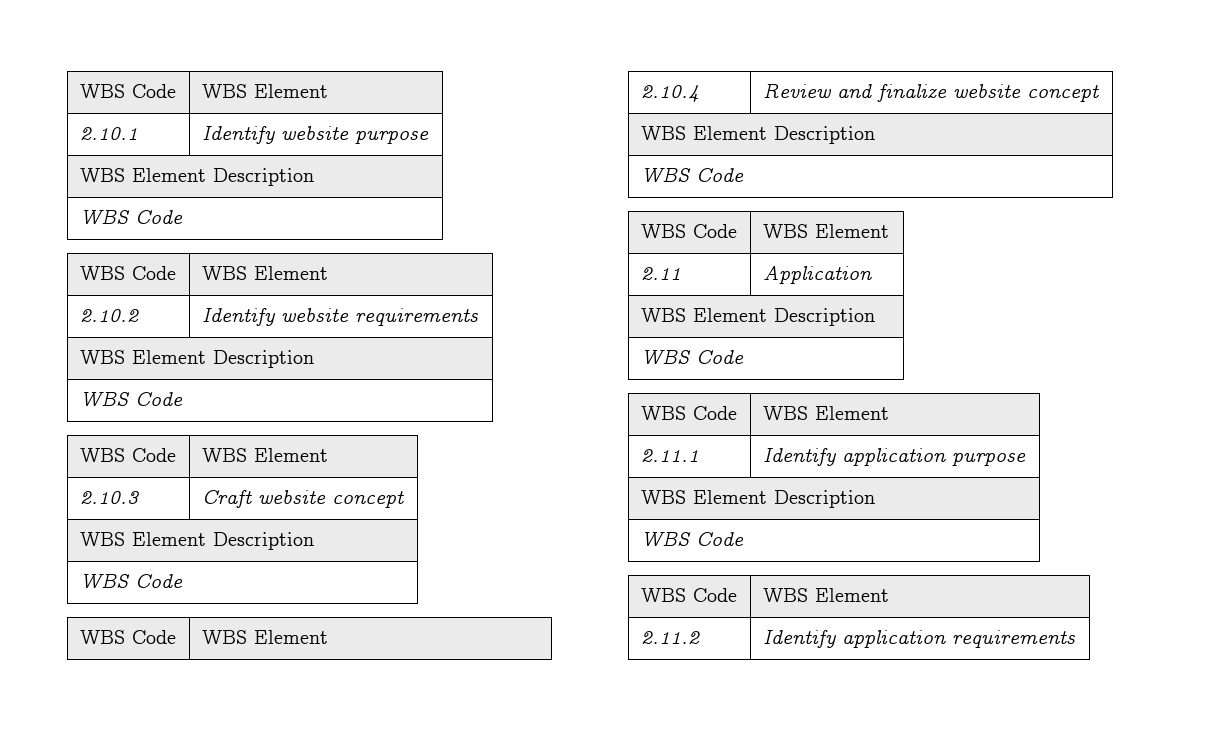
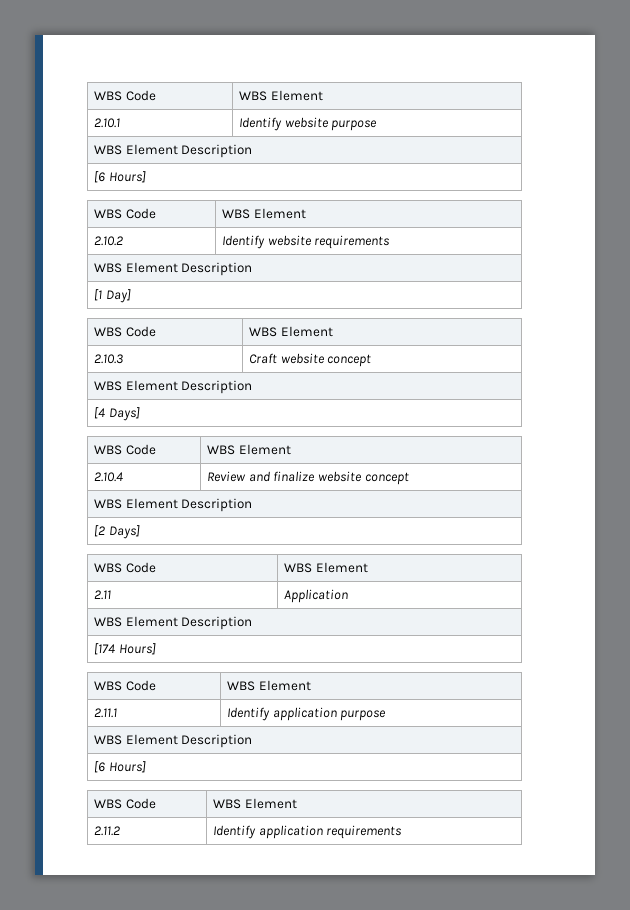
  2.10.1 | Identify website purpose
  WBS Element Description
- WBS Code
+ [6 Hours]
  2.10.2 | Identify website requirements
  WBS Element Description
- WBS Code
+ [1 Day]
  2.10.3 | Craft website concept
  WBS Element Description
- WBS Code
+ [4 Days]
  2.10.4 | Review and finalize website concept
  WBS Element Description
- WBS Code
+ [2 Days]
  2.11 | Application
  WBS Element Description
- WBS Code
+ [174 Hours]
  2.11.1 | Identify application purpose
  WBS Element Description
- WBS Code
+ [6 Hours]

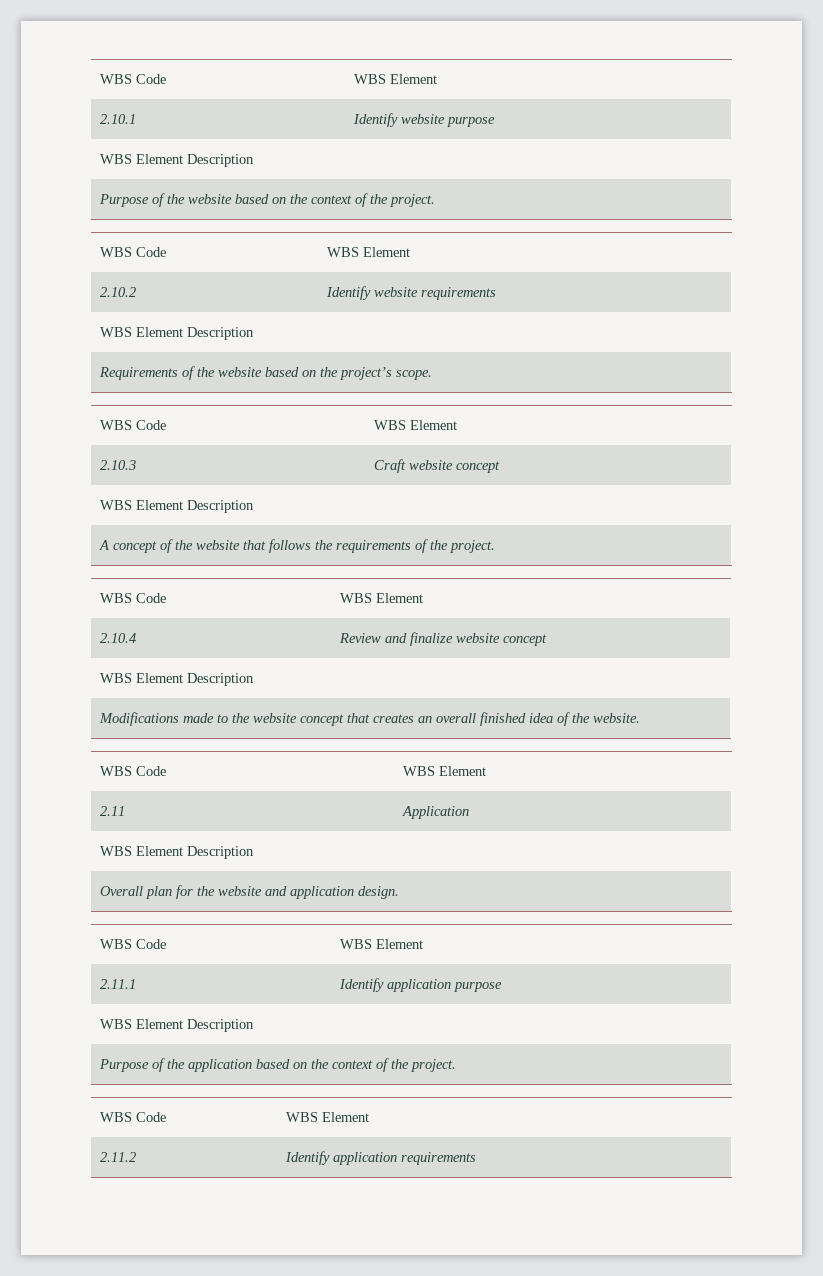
  2.10.1 | Identify website purpose
  WBS Element Description
- [6 Hours]
+ Purpose of the website based on the context of the project.
- [1 Day]
+ Requirements of the website based on the project’s scope.
- [4 Days]
+ A concept of the website that follows the requirements of the project.
- [2 Days]
+ Modifications made to the website concept that creates an overall finished idea of the website.
- [174 Hours]
+ Overall plan for the website and application design.
  2.11.1 | Identify application purpose
  WBS Element Description
- [6 Hours]
+ Purpose of the application based on the context of the project.

